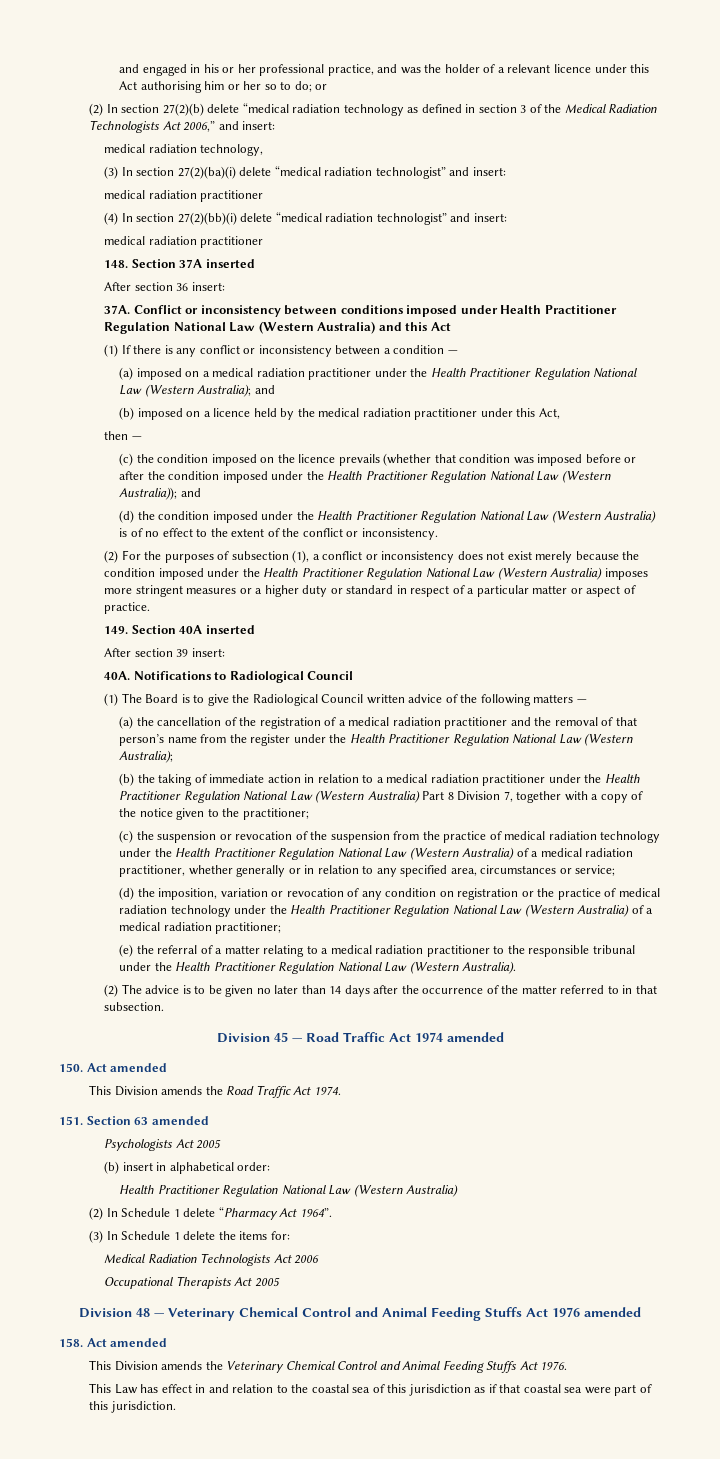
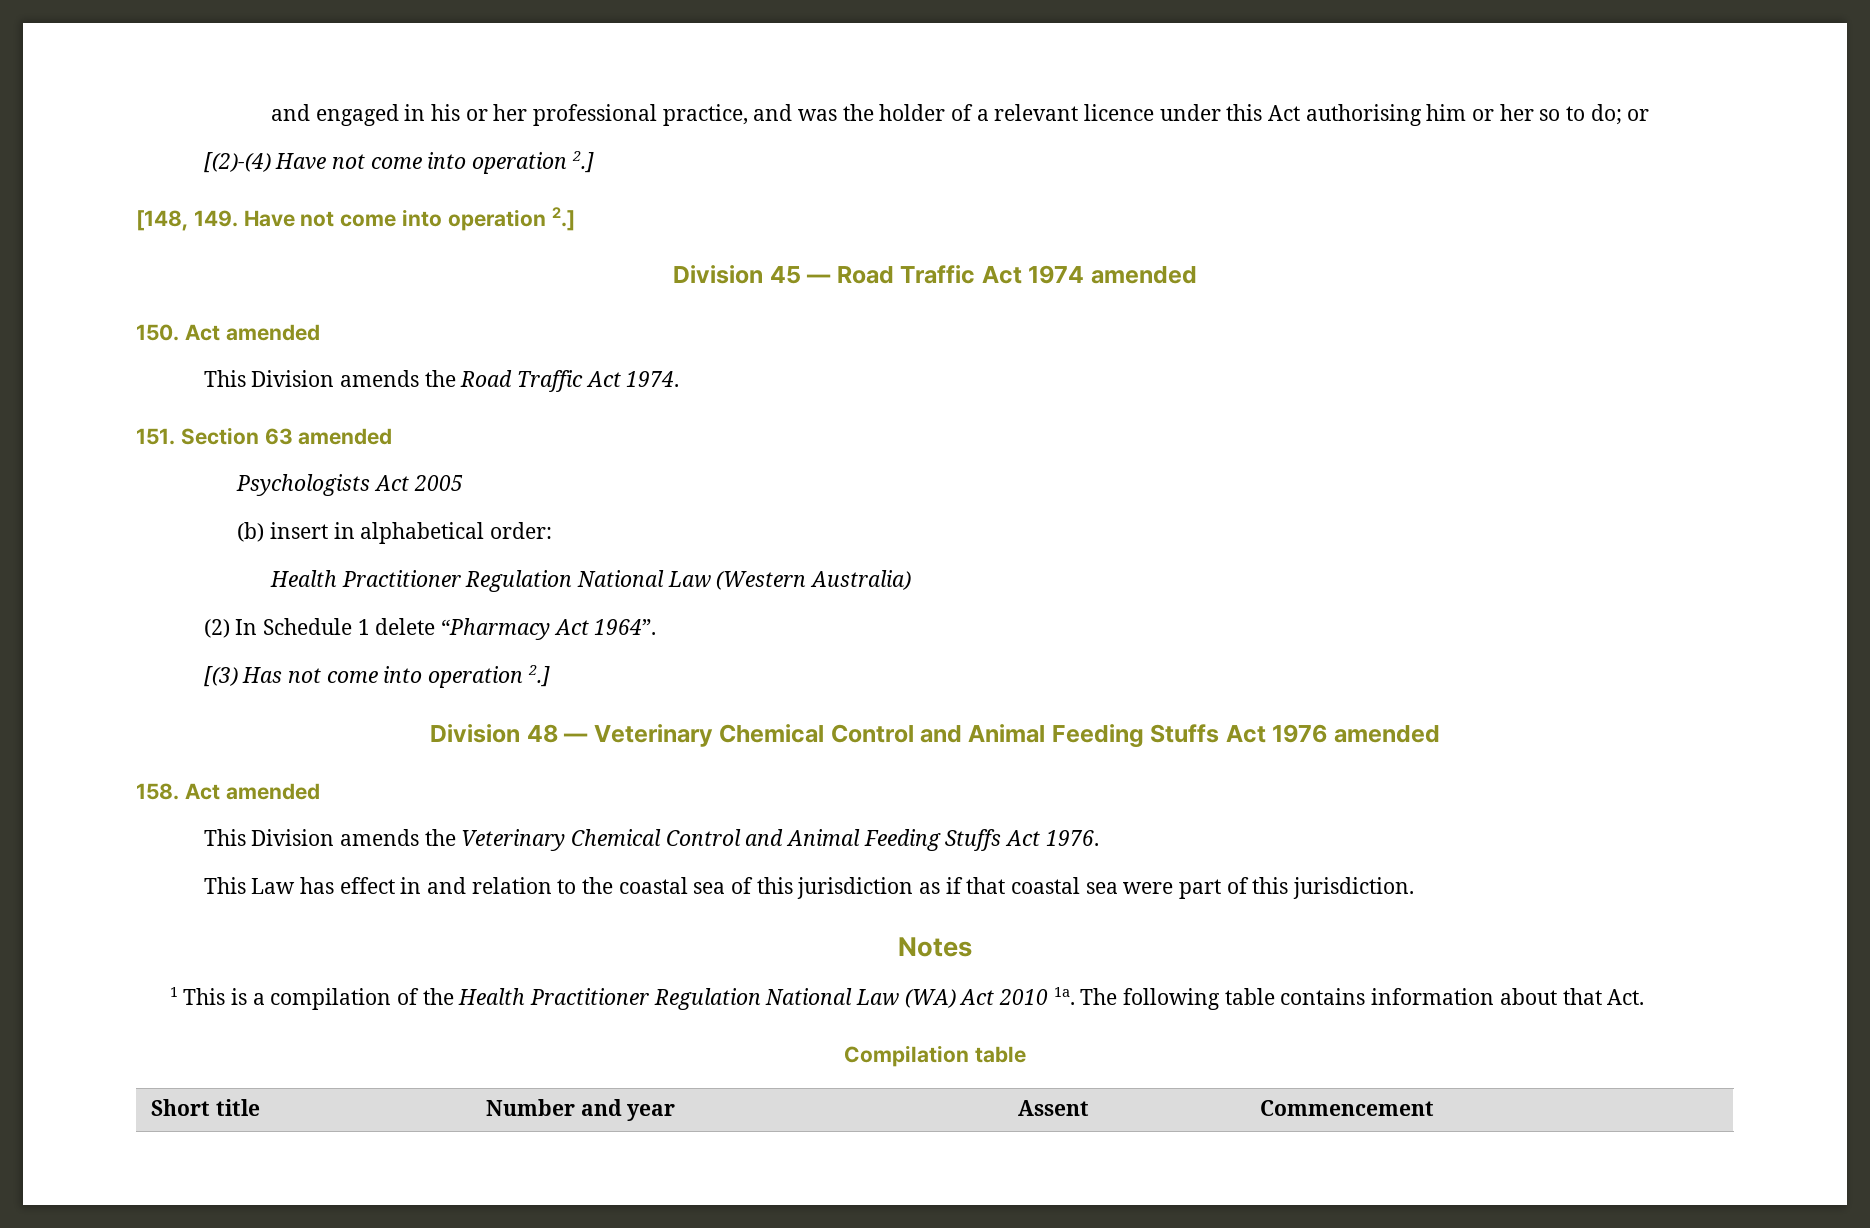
- (2) In section 27(2)(b) delete “medical radiation technology as defined in section 3 of the Medical Radiation Technologists Act 2006,” and insert:
- medical radiation technology,
- (3) In section 27(2)(ba)(i) delete “medical radiation technologist” and insert:
- medical radiation practitioner
- (4) In section 27(2)(bb)(i) delete “medical radiation technologist” and insert:
- medical radiation practitioner
- 148. Section 37A inserted
- After section 36 insert:
- 37A. Conflict or inconsistency between conditions imposed under Health Practitioner Regulation National Law (Western Australia) and this Act
- (1) If there is any conflict or inconsistency between a condition —
- (a) imposed on a medical radiation practitioner under the Health Practitioner Regulation National Law (Western Australia); and
- (b) imposed on a licence held by the medical radiation practitioner under this Act,
- then —
- (c) the condition imposed on the licence prevails (whether that condition was imposed before or after the condition imposed under the Health Practitioner Regulation National Law (Western Australia)); and
- (d) the condition imposed under the Health Practitioner Regulation National Law (Western Australia) is of no effect to the extent of the conflict or inconsistency.
- (2) For the purposes of subsection (1), a conflict or inconsistency does not exist merely because the condition imposed under the Health Practitioner Regulation National Law (Western Australia) imposes more stringent measures or a higher duty or standard in respect of a particular matter or aspect of practice.
- 149. Section 40A inserted
- After section 39 insert:
- 40A. Notifications to Radiological Council
- (1) The Board is to give the Radiological Council written advice of the following matters —
- (a) the cancellation of the registration of a medical radiation practitioner and the removal of that person’s name from the register under the Health Practitioner Regulation National Law (Western Australia);
- (b) the taking of immediate action in relation to a medical radiation practitioner under the Health Practitioner Regulation National Law (Western Australia) Part 8 Division 7, together with a copy of the notice given to the practitioner;
- (c) the suspension or revocation of the suspension from the practice of medical radiation technology under the Health Practitioner Regulation National Law (Western Australia) of a medical radiation practitioner, whether generally or in relation to any specified area, circumstances or service;
- (d) the imposition, variation or revocation of any condition on registration or the practice of medical radiation technology under the Health Practitioner Regulation National Law (Western Australia) of a medical radiation practitioner;
- (e) the referral of a matter relating to a medical radiation practitioner to the responsible tribunal under the Health Practitioner Regulation National Law (Western Australia).
- (2) The advice is to be given no later than 14 days after the occurrence of the matter referred to in that subsection.
+ [(2)-(4) Have not come into operation 2.]
+ [148, 149. Have not come into operation 2.]
- (3) In Schedule 1 delete the items for:
- Medical Radiation Technologists Act 2006
- Occupational Therapists Act 2005
+ [(3) Has not come into operation 2.]
+ Notes
+ 1 This is a compilation of the Health Practitioner Regulation National Law (WA) Act 2010 1a. The following table contains information about that Act.
+ Compilation table
+ Short title | Number and year | Assent | Commencement

